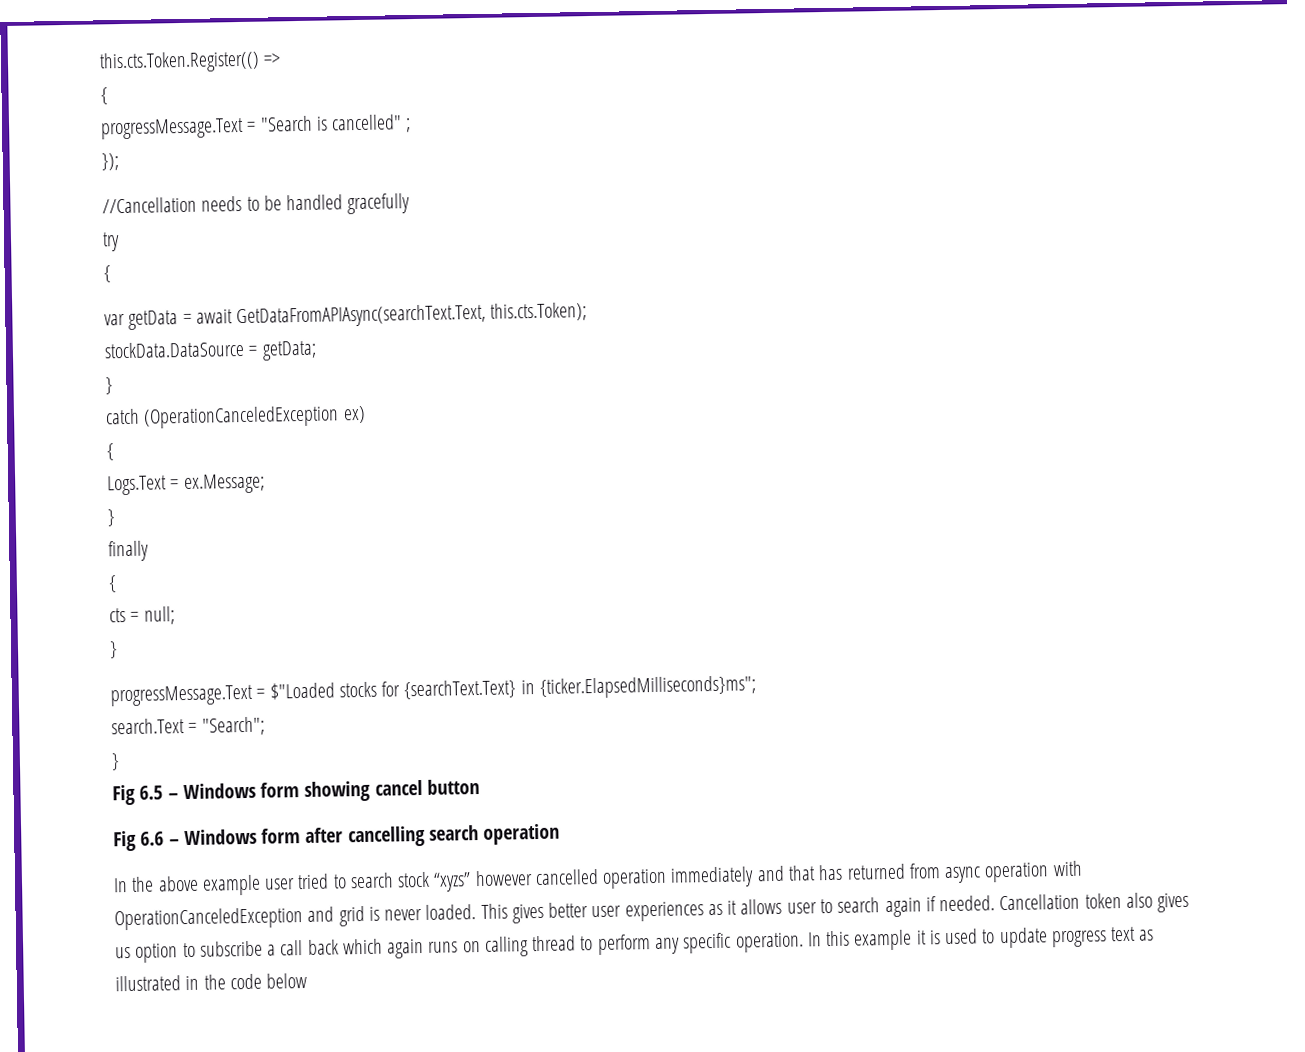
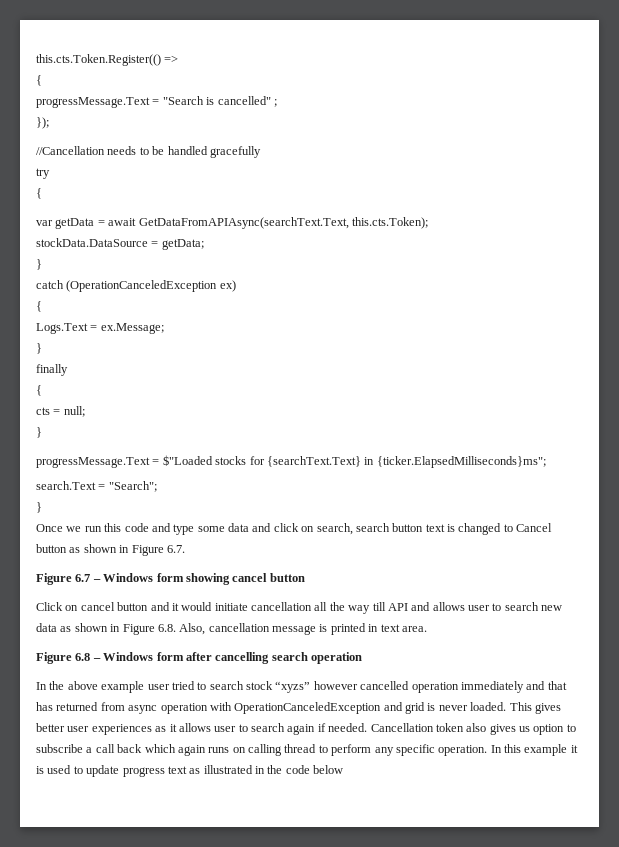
- Fig 6.5 – Windows form showing cancel button
+ Once we run this code and type some data and click on search, search button text is changed to Cancel button as shown in Figure 6.7.
+ Figure 6.7 – Windows form showing cancel button
- Fig 6.6 – Windows form after cancelling search operation
+ Click on cancel button and it would initiate cancellation all the way till API and allows user to search new data as shown in Figure 6.8. Also, cancellation message is printed in text area.
+ Figure 6.8 – Windows form after cancelling search operation

